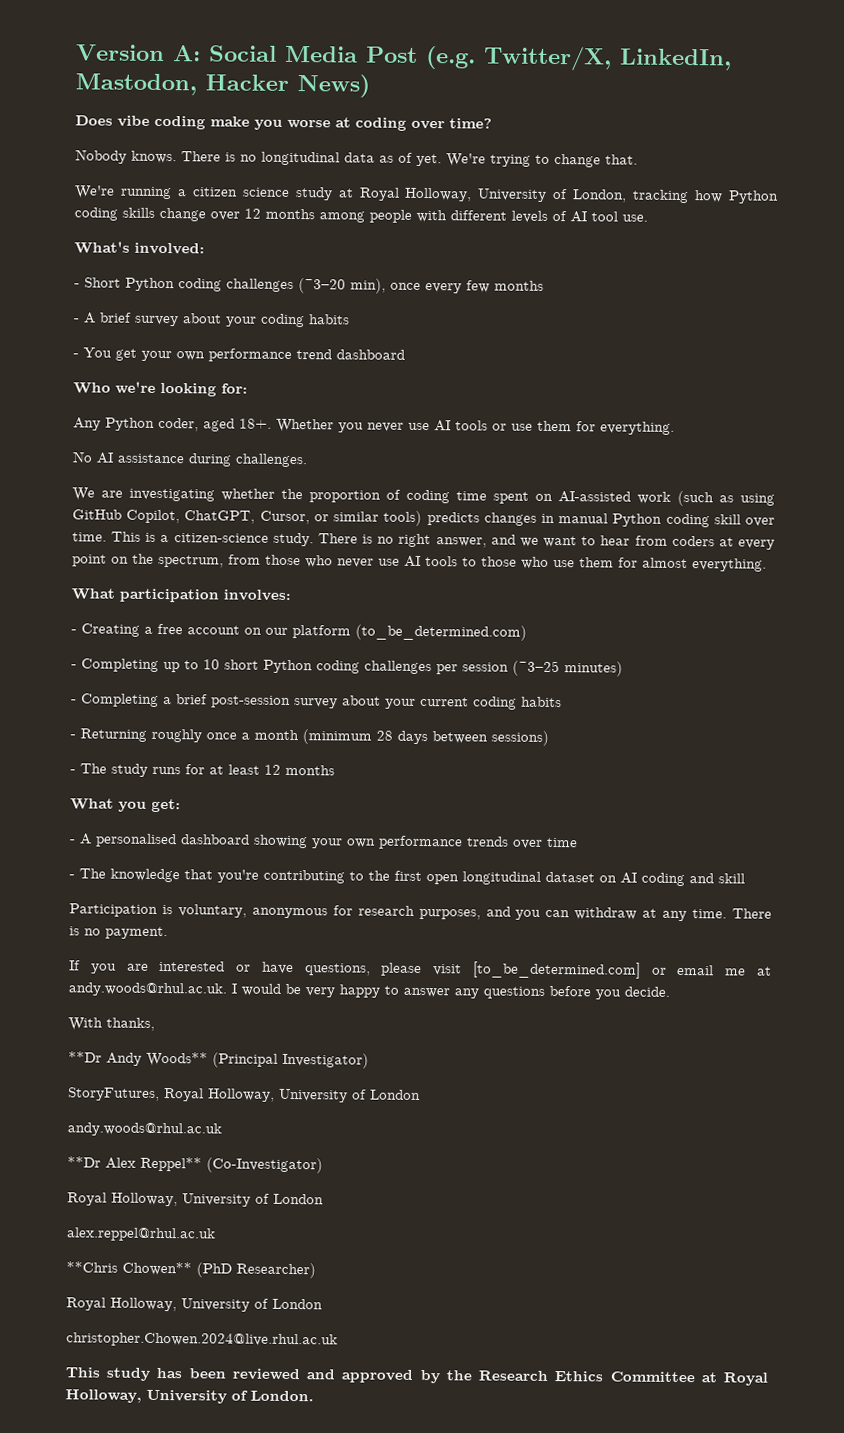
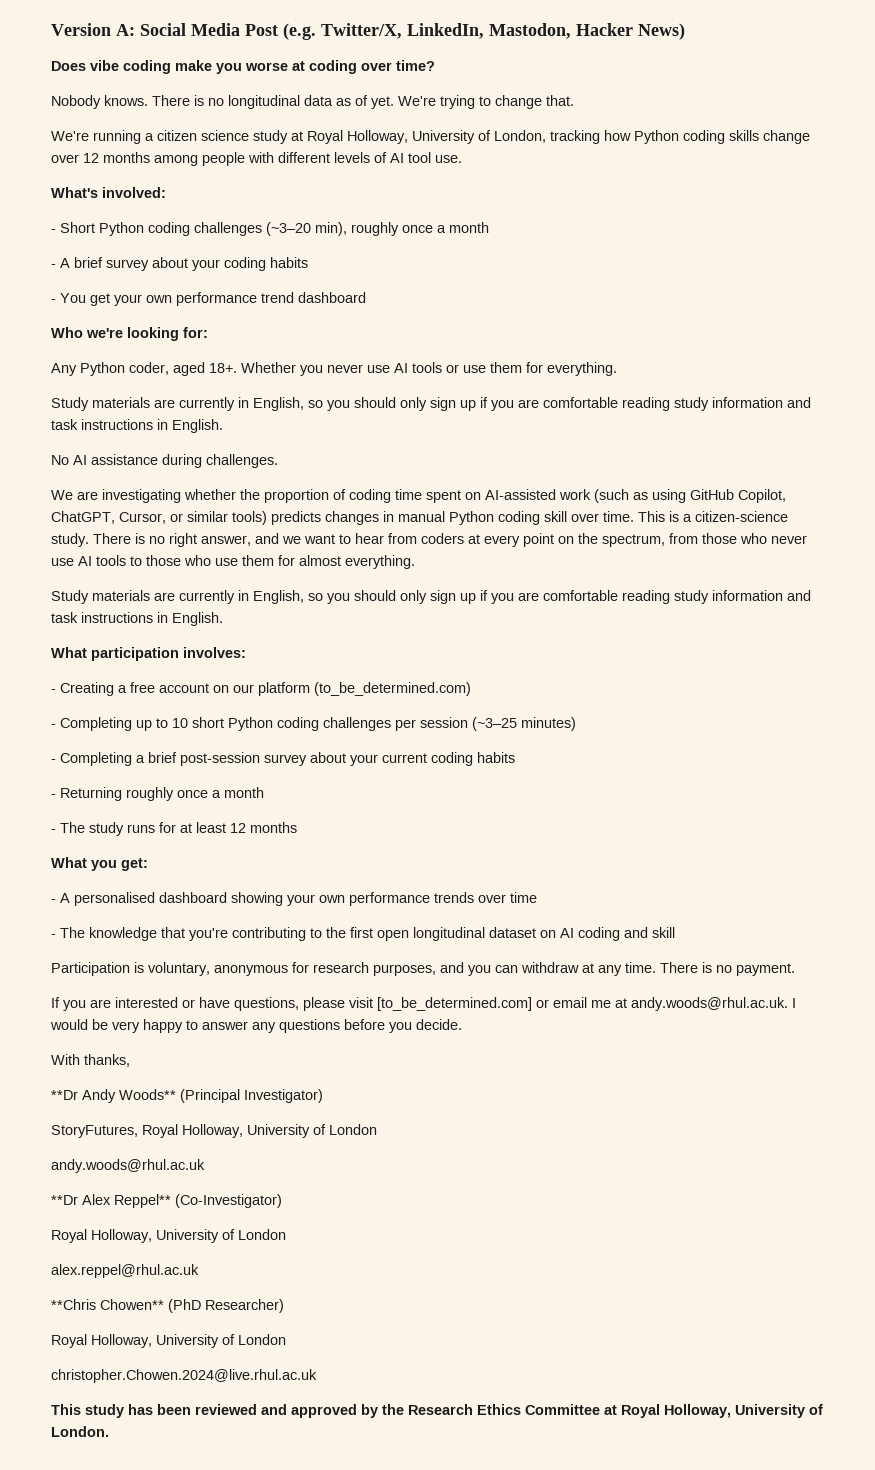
- - Short Python coding challenges (~3–20 min), once every few months
+ - Short Python coding challenges (~3–20 min), roughly once a month
  Whether you never use AI tools or use them for everything.
+ Study materials are currently in English, so you should only sign up if you are comfortable reading study information and task instructions in English.
  There is no right answer, and we want to hear from coders at every point on the spectrum, from those who never use AI tools to those who use them for almost everything.
+ Study materials are currently in English, so you should only sign up if you are comfortable reading study information and task instructions in English.
- - Returning roughly once a month (minimum 28 days between sessions)
+ - Returning roughly once a month

